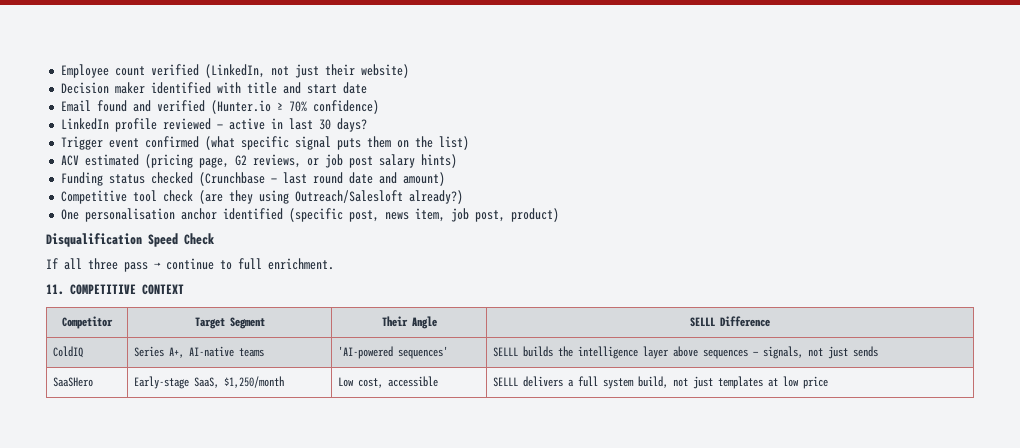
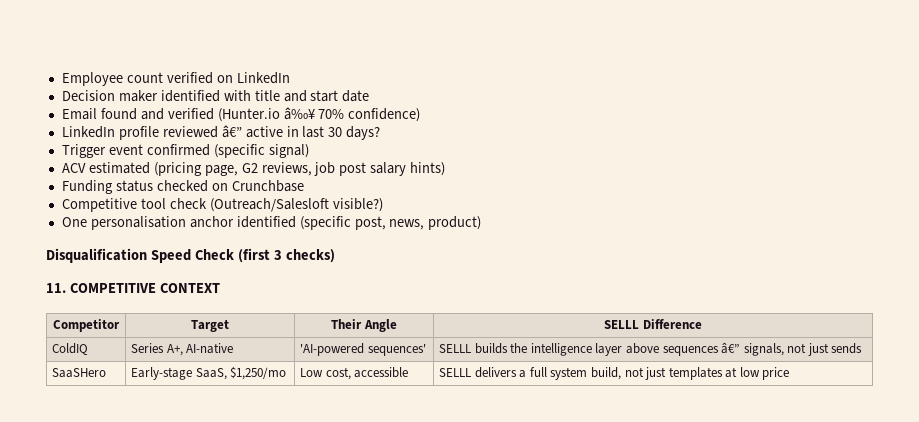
- Employee count verified (LinkedIn, not just their website)
+ Employee count verified on LinkedIn
- Email found and verified (Hunter.io ≥ 70% confidence)
+ Email found and verified (Hunter.io â‰¥ 70% confidence)
- LinkedIn profile reviewed — active in last 30 days?
+ LinkedIn profile reviewed â€” active in last 30 days?
- Trigger event confirmed (what specific signal puts them on the list)
+ Trigger event confirmed (specific signal)
- ACV estimated (pricing page, G2 reviews, or job post salary hints)
+ ACV estimated (pricing page, G2 reviews, job post salary hints)
- Funding status checked (Crunchbase — last round date and amount)
- Competitive tool check (are they using Outreach/Salesloft already?)
+ Funding status checked on Crunchbase
+ Competitive tool check (Outreach/Salesloft visible?)
- One personalisation anchor identified (specific post, news item, job post, product)
+ One personalisation anchor identified (specific post, news, product)
- Disqualification Speed Check
- If all three pass → continue to full enrichment.
+ Disqualification Speed Check (first 3 checks)
- Competitor | Target Segment | Their Angle | SELLL Difference
+ Competitor | Target | Their Angle | SELLL Difference
- ColdIQ | Series A+, AI-native teams | 'AI-powered sequences' | SELLL builds the intelligence layer above sequences — signals, not just sends
+ ColdIQ | Series A+, AI-native | 'AI-powered sequences' | SELLL builds the intelligence layer above sequences â€” signals, not just sends
- SaaSHero | Early-stage SaaS, $1,250/month | Low cost, accessible | SELLL delivers a full system build, not just templates at low price
+ SaaSHero | Early-stage SaaS, $1,250/mo | Low cost, accessible | SELLL delivers a full system build, not just templates at low price

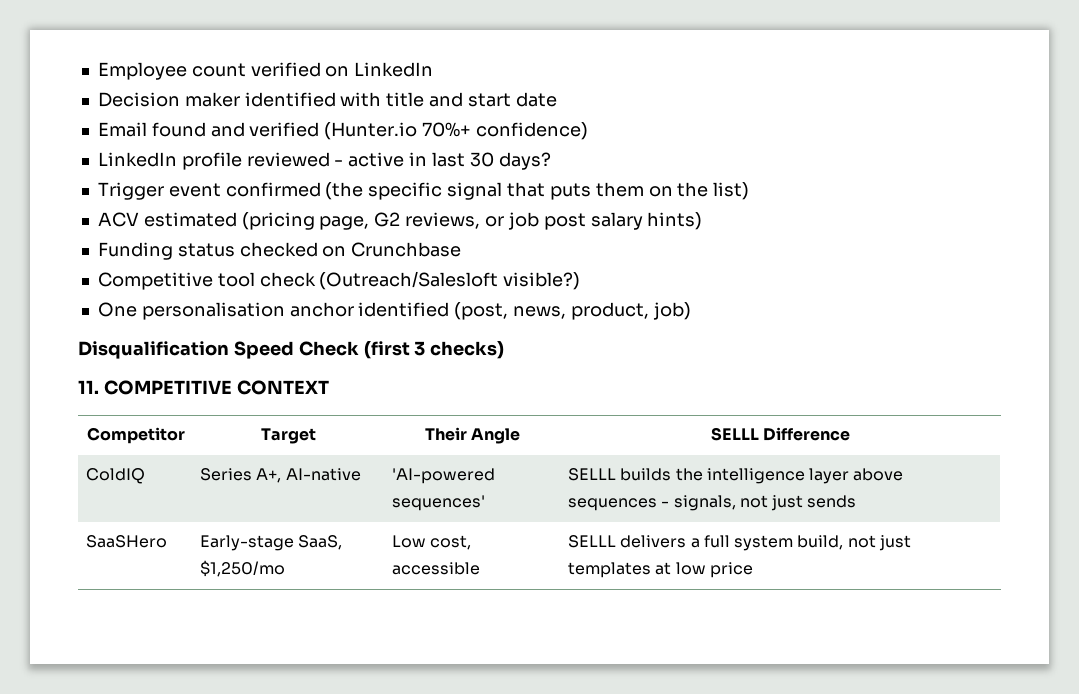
- Email found and verified (Hunter.io â‰¥ 70% confidence)
+ Email found and verified (Hunter.io 70%+ confidence)
- LinkedIn profile reviewed â€” active in last 30 days?
+ LinkedIn profile reviewed - active in last 30 days?
- Trigger event confirmed (specific signal)
+ Trigger event confirmed (the specific signal that puts them on the list)
- ACV estimated (pricing page, G2 reviews, job post salary hints)
+ ACV estimated (pricing page, G2 reviews, or job post salary hints)
- One personalisation anchor identified (specific post, news, product)
+ One personalisation anchor identified (post, news, product, job)
- ColdIQ | Series A+, AI-native | 'AI-powered sequences' | SELLL builds the intelligence layer above sequences â€” signals, not just sends
+ ColdIQ | Series A+, AI-native | 'AI-powered sequences' | SELLL builds the intelligence layer above sequences - signals, not just sends

